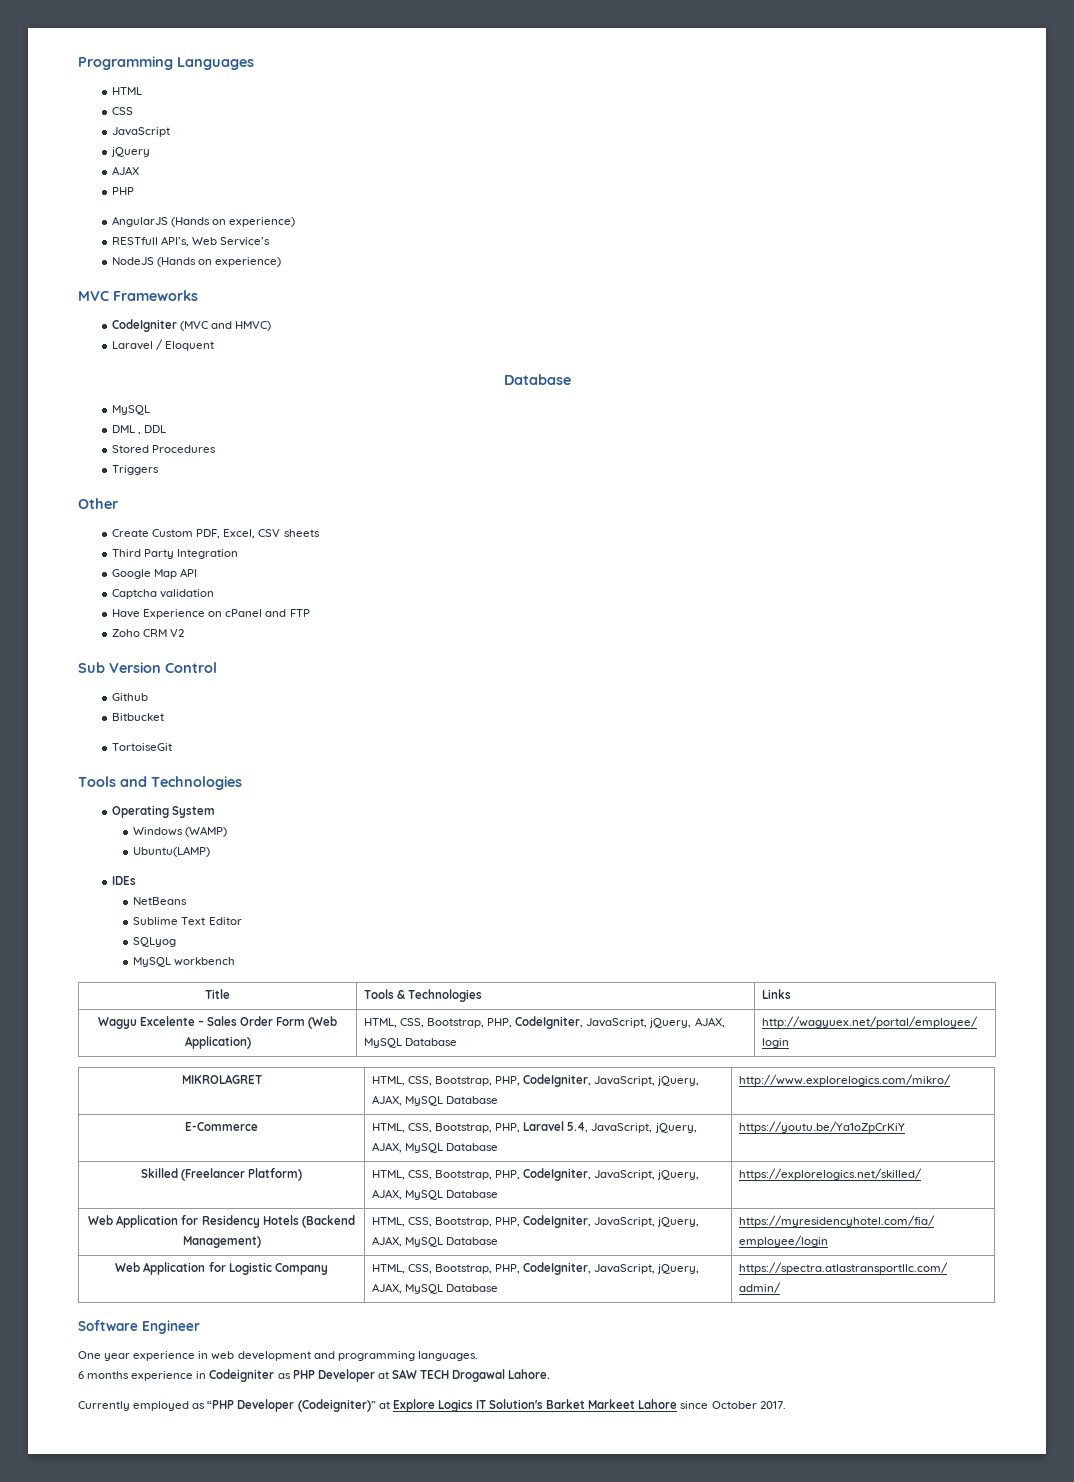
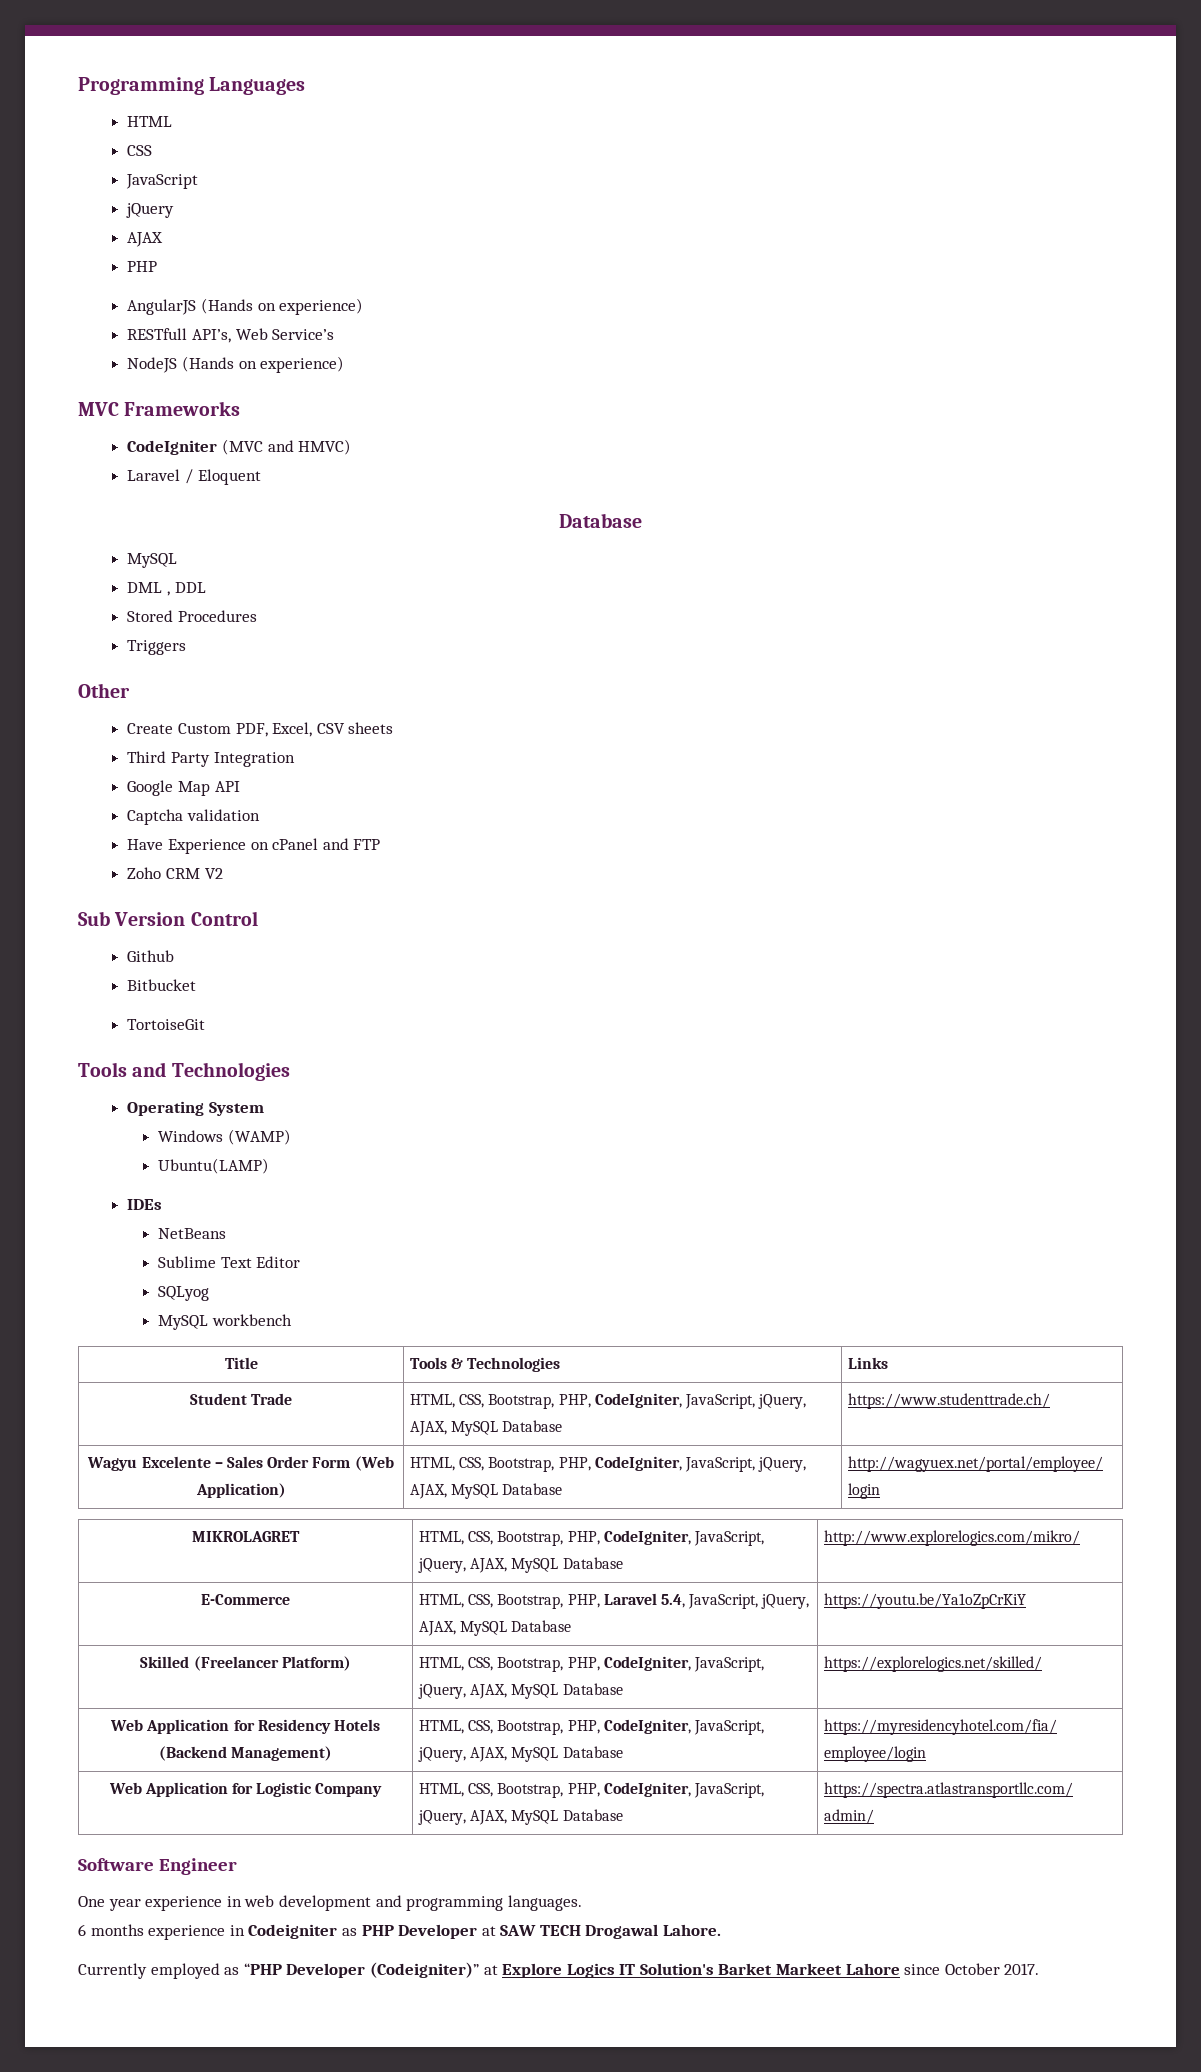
+ Student Trade | HTML, CSS, Bootstrap, PHP, CodeIgniter, JavaScript, jQuery, AJAX, MySQL Database | https://www.studenttrade.ch/

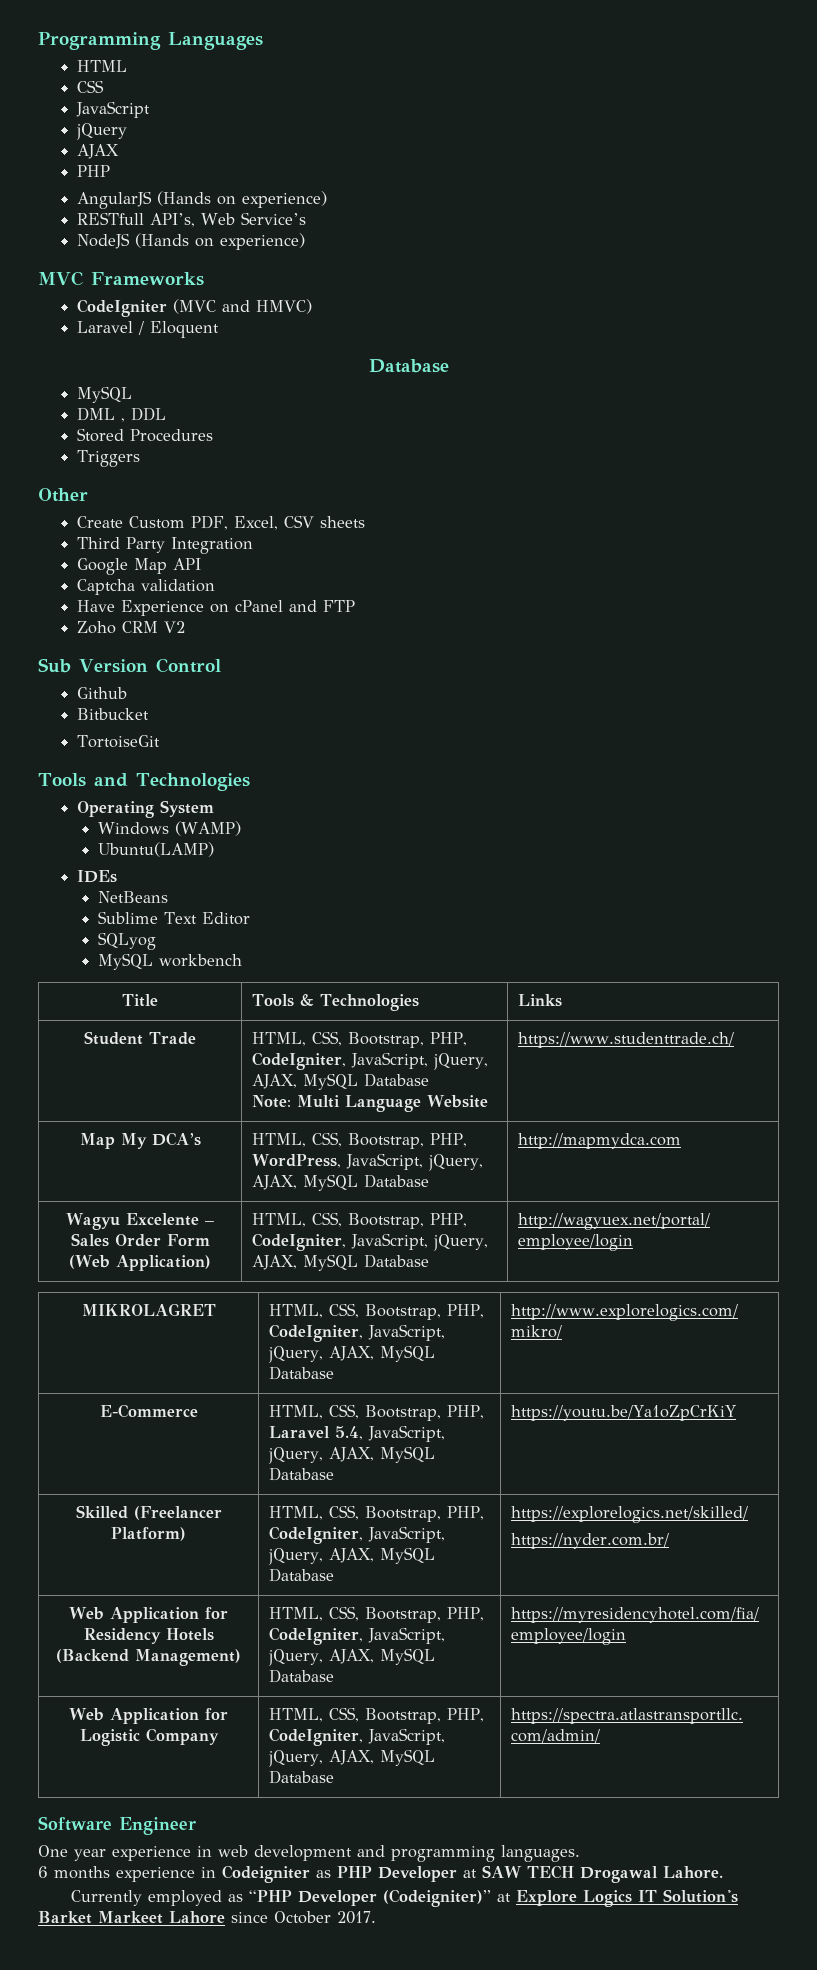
- Student Trade | HTML, CSS, Bootstrap, PHP, CodeIgniter, JavaScript, jQuery, AJAX, MySQL Database | https://www.studenttrade.ch/
+ Student Trade | HTML, CSS, Bootstrap, PHP, CodeIgniter, JavaScript, jQuery, AJAX, MySQL Database
+ Note: Multi Language Website | https://www.studenttrade.ch/
+ Map My DCA’s | HTML, CSS, Bootstrap, PHP, WordPress, JavaScript, jQuery, AJAX, MySQL Database | http://mapmydca.com
  Skilled (Freelancer Platform) | HTML, CSS, Bootstrap, PHP, CodeIgniter, JavaScript, jQuery, AJAX, MySQL Database | https://explorelogics.net/skilled/
+ https://nyder.com.br/

